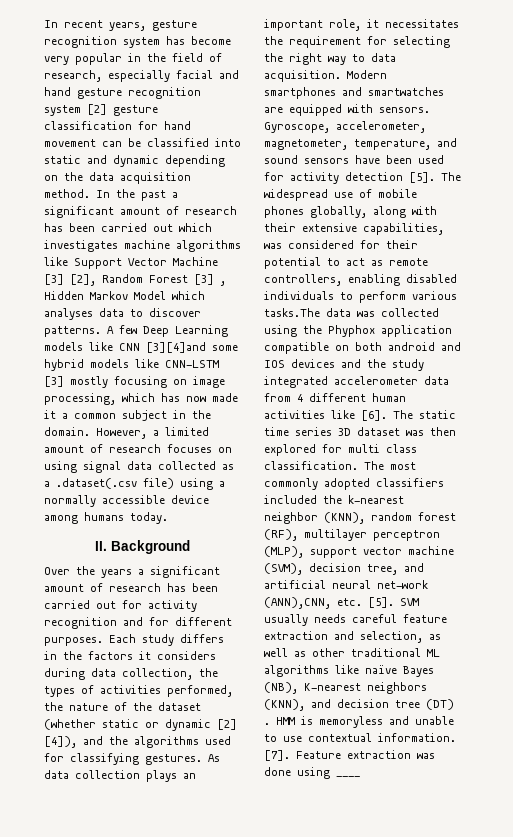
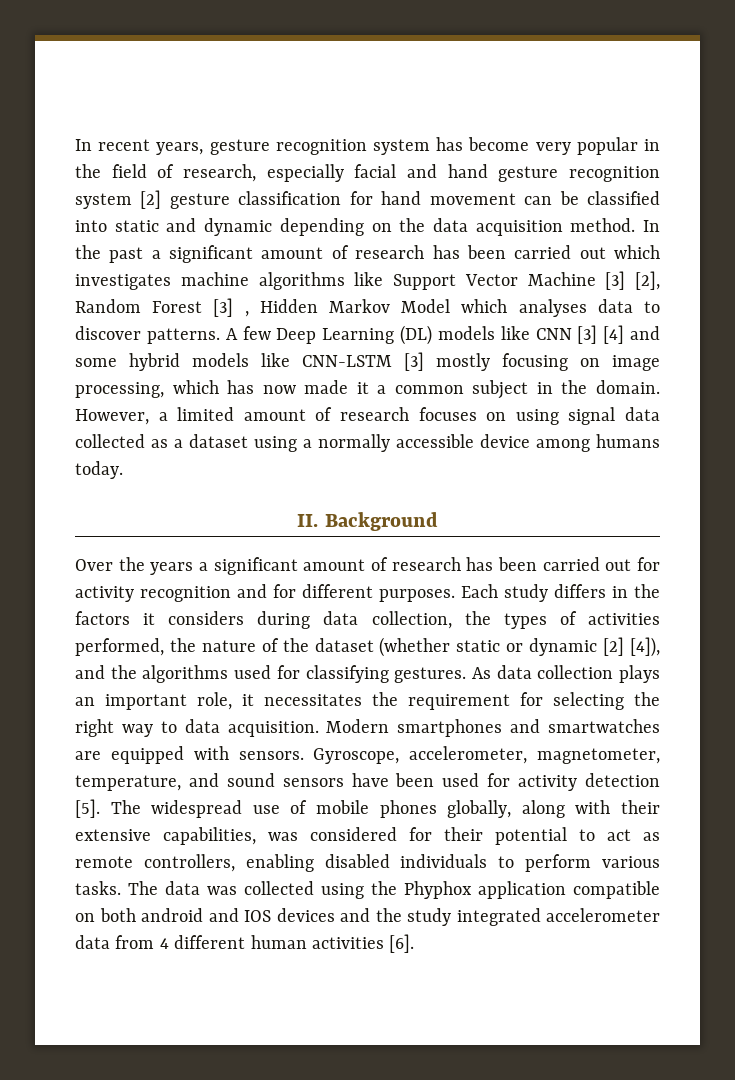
- A few Deep Learning models like CNN [3][4]and some hybrid models like CNN-LSTM [3] mostly focusing on image processing, which has now made it a common subject in the domain.
+ A few Deep Learning (DL) models like CNN [3] [4] and some hybrid models like CNN-LSTM [3] mostly focusing on image processing, which has now made it a common subject in the domain.
- However, a limited amount of research focuses on using signal data collected as a .dataset(.csv file) using a normally accessible device among humans today.
+ However, a limited amount of research focuses on using signal data collected as a dataset using a normally accessible device among humans today.
- The widespread use of mobile phones globally, along with their extensive capabilities, was considered for their potential to act as remote controllers, enabling disabled individuals to perform various tasks.The data was collected using the Phyphox application compatible on both android and IOS devices and the study integrated accelerometer data from 4 different human activities like [6]. The static time series 3D dataset was then explored for multi class classification. The most commonly adopted classifiers included the k-nearest neighbor (KNN), random forest (RF), multilayer perceptron (MLP), support vector machine (SVM), decision tree, and artificial neural net-work (ANN),CNN, etc. [5]. SVM usually needs careful feature extraction and selection, as well as other traditional ML algorithms like naïve Bayes (NB), K-nearest neighbors (KNN), and decision tree (DT) . HMM is memoryless and unable to use contextual information. [7]. Feature extraction was done using ____
+ The widespread use of mobile phones globally, along with their extensive capabilities, was considered for their potential to act as remote controllers, enabling disabled individuals to perform various tasks. The data was collected using the Phyphox application compatible on both android and IOS devices and the study integrated accelerometer data from 4 different human activities [6].

